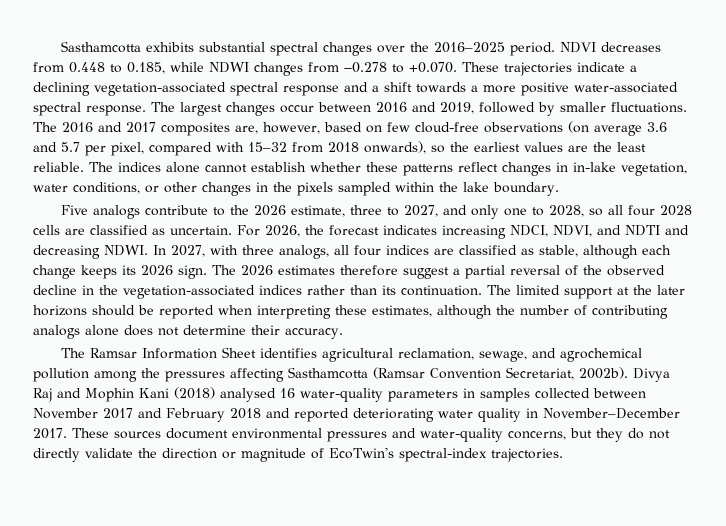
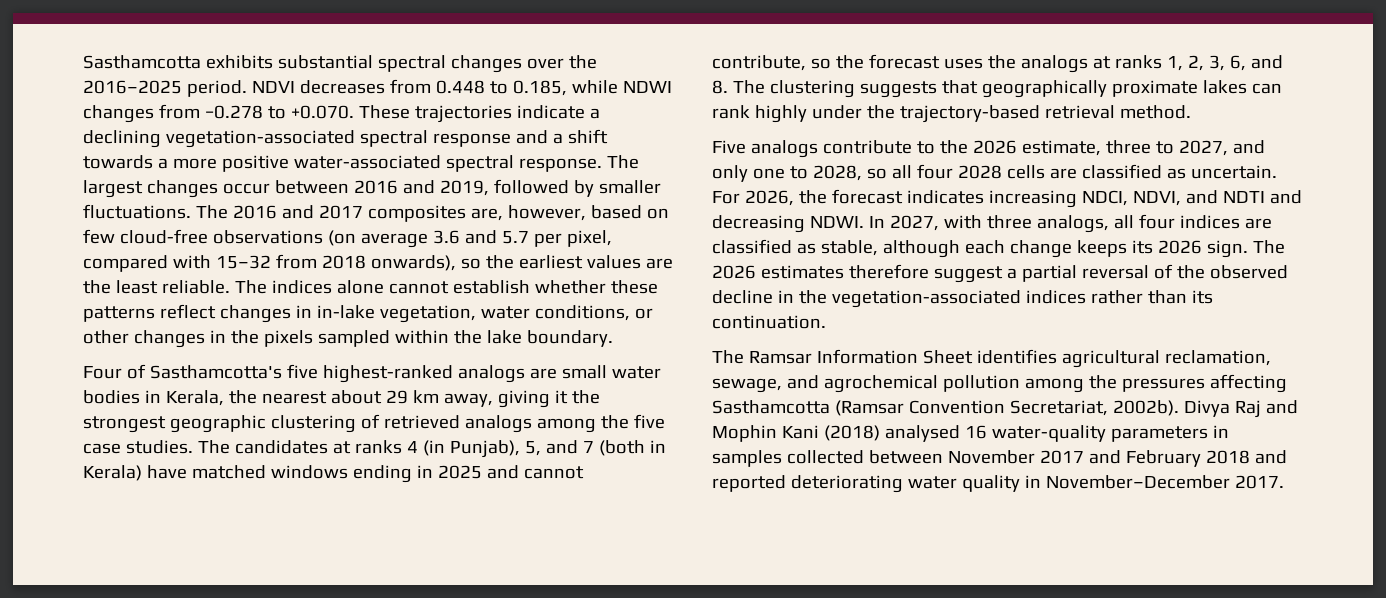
+ Four of Sasthamcotta's five highest-ranked analogs are small water bodies in Kerala, the nearest about 29 km away, giving it the strongest geographic clustering of retrieved analogs among the five case studies. The candidates at ranks 4 (in Punjab), 5, and 7 (both in Kerala) have matched windows ending in 2025 and cannot contribute, so the forecast uses the analogs at ranks 1, 2, 3, 6, and 8. The clustering suggests that geographically proximate lakes can rank highly under the trajectory-based retrieval method.
- The limited support at the later horizons should be reported when interpreting these estimates, although the number of contributing analogs alone does not determine their accuracy.
- These sources document environmental pressures and water-quality concerns, but they do not directly validate the direction or magnitude of EcoTwin's spectral-index trajectories.

